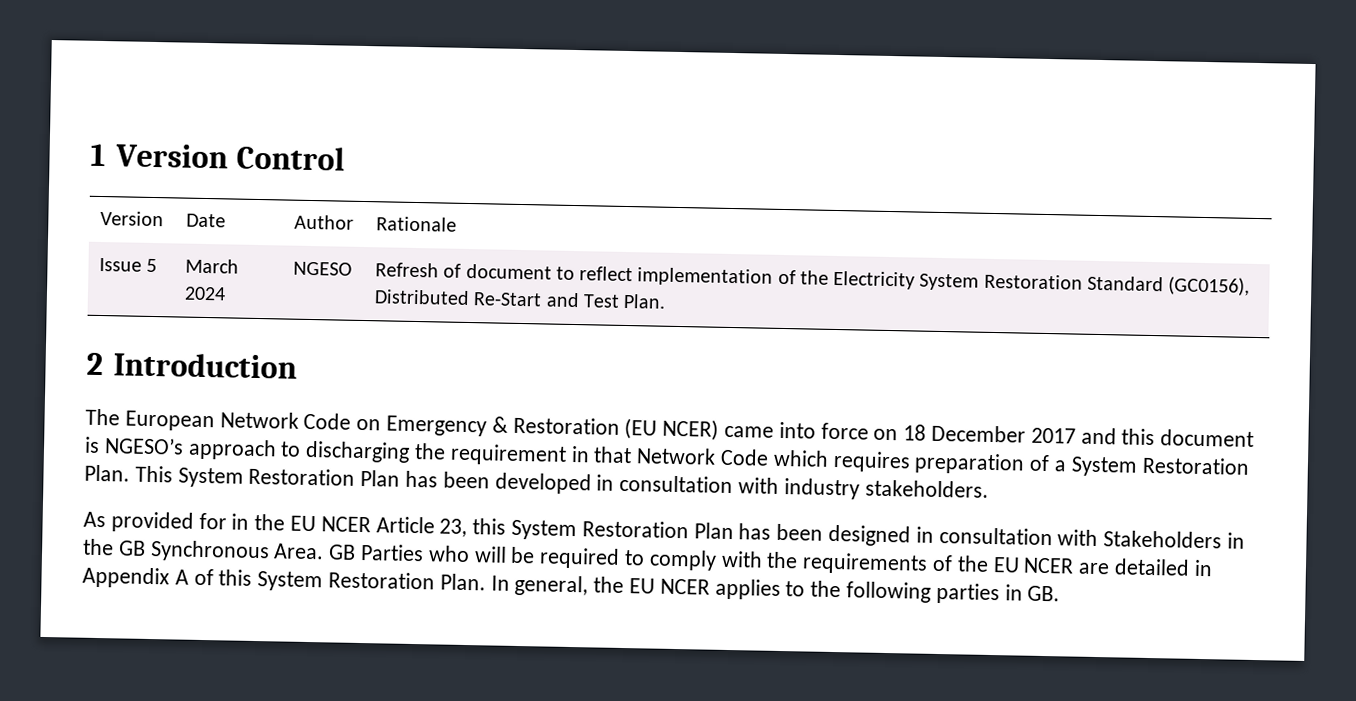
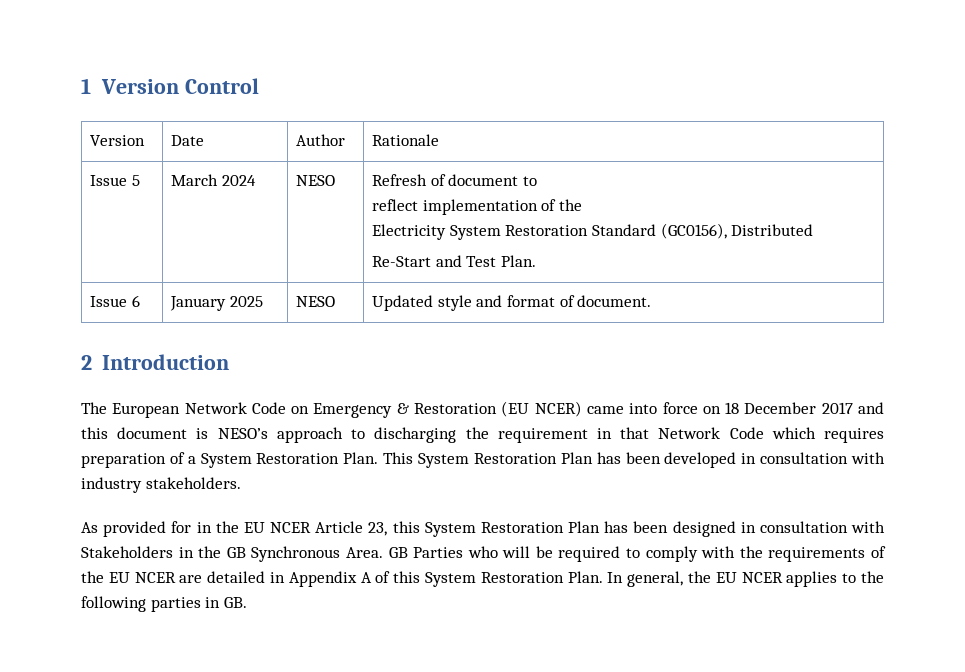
- Issue 5 | March 2024 | NGESO | Refresh of document to reflect implementation of the Electricity System Restoration Standard (GC0156), Distributed Re-Start and Test Plan.
+ Issue 5 | March 2024 | NESO | Refresh of document to
+ reflect implementation of the
+ Electricity System Restoration Standard (GC0156), Distributed
+ Re-Start and Test Plan.
+ Issue 6 | January 2025 | NESO | Updated style and format of document.
- The European Network Code on Emergency & Restoration (EU NCER) came into force on 18 December 2017 and this document is NGESO’s approach to discharging the requirement in that Network Code which requires preparation of a System Restoration Plan.
+ The European Network Code on Emergency & Restoration (EU NCER) came into force on 18 December 2017 and this document is NESO’s approach to discharging the requirement in that Network Code which requires preparation of a System Restoration Plan.

